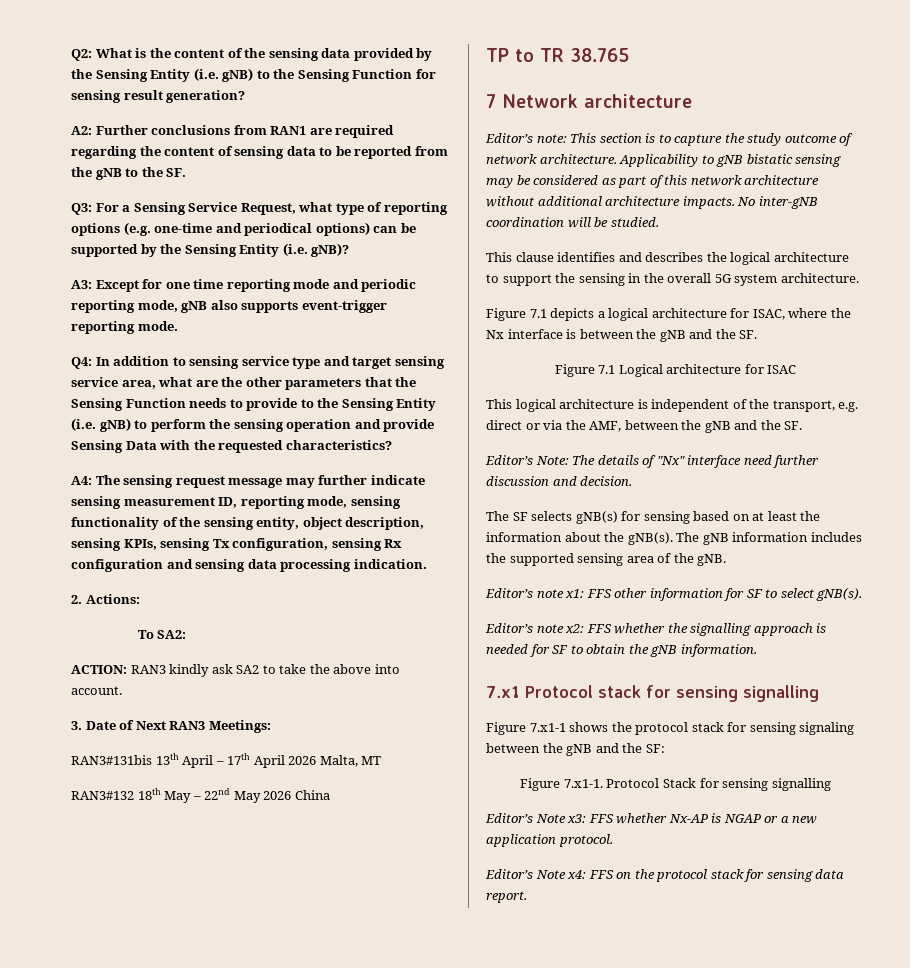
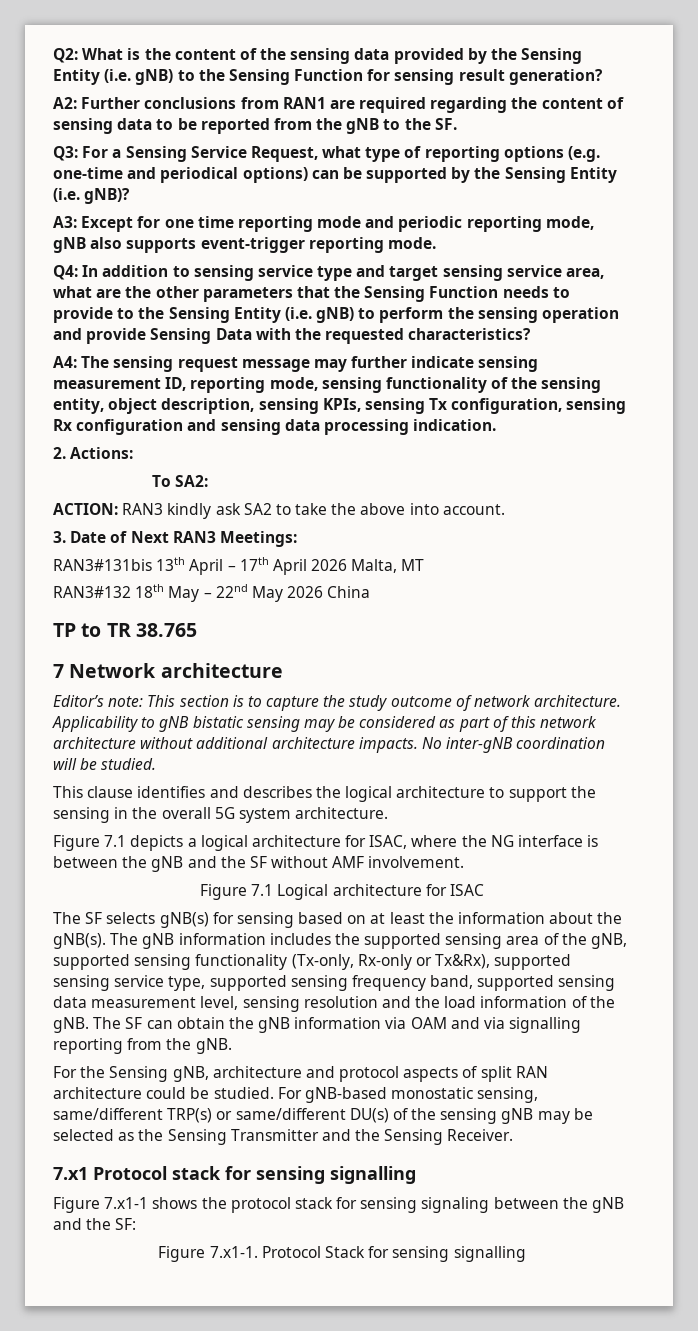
- Figure 7.1 depicts a logical architecture for ISAC, where the Nx interface is between the gNB and the SF.
+ Figure 7.1 depicts a logical architecture for ISAC, where the NG interface is between the gNB and the SF without AMF involvement.
- This logical architecture is independent of the transport, e.g. direct or via the AMF, between the gNB and the SF.
- Editor’s Note: The details of "Nx" interface need further discussion and decision.
- The gNB information includes the supported sensing area of the gNB.
- Editor’s note x1: FFS other information for SF to select gNB(s).
- Editor’s note x2: FFS whether the signalling approach is needed for SF to obtain the gNB information.
+ The gNB information includes the supported sensing area of the gNB, supported sensing functionality (Tx-only, Rx-only or Tx&Rx), supported sensing service type, supported sensing frequency band, supported sensing data measurement level, sensing resolution and the load information of the gNB. The SF can obtain the gNB information via OAM and via signalling reporting from the gNB.
+ For the Sensing gNB, architecture and protocol aspects of split RAN architecture could be studied. For gNB-based monostatic sensing, same/different TRP(s) or same/different DU(s) of the sensing gNB may be selected as the Sensing Transmitter and the Sensing Receiver.
- Editor’s Note x3: FFS whether Nx-AP is NGAP or a new application protocol.
- Editor’s Note x4: FFS on the protocol stack for sensing data report.

